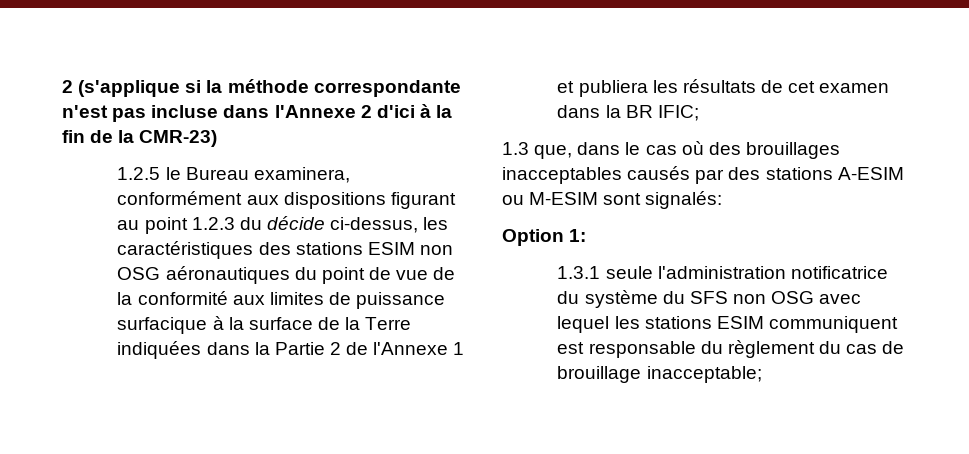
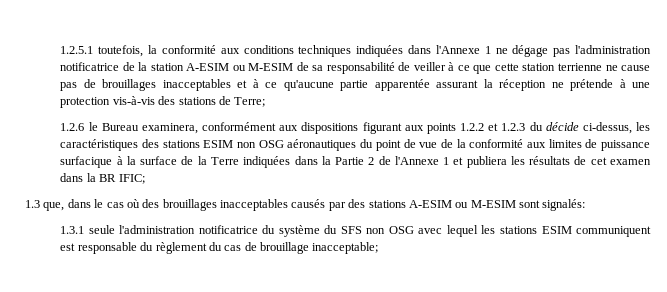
- 2 (s'applique si la méthode correspondante n'est pas incluse dans l'Annexe 2 d'ici à la fin de la CMR-23)
- 1.2.5 le Bureau examinera, conformément aux dispositions figurant au point 1.2.3 du décide ci-dessus, les caractéristiques des stations ESIM non OSG aéronautiques du point de vue de la conformité aux limites de puissance surfacique à la surface de la Terre indiquées dans la Partie 2 de l'Annexe 1 et publiera les résultats de cet examen dans la BR IFIC;
+ 1.2.5.1 toutefois, la conformité aux conditions techniques indiquées dans l'Annexe 1 ne dégage pas l'administration notificatrice de la station A-ESIM ou M-ESIM de sa responsabilité de veiller à ce que cette station terrienne ne cause pas de brouillages inacceptables et à ce qu'aucune partie apparentée assurant la réception ne prétende à une protection vis-à-vis des stations de Terre;
+ 1.2.6 le Bureau examinera, conformément aux dispositions figurant aux points 1.2.2 et 1.2.3 du décide ci-dessus, les caractéristiques des stations ESIM non OSG aéronautiques du point de vue de la conformité aux limites de puissance surfacique à la surface de la Terre indiquées dans la Partie 2 de l'Annexe 1 et publiera les résultats de cet examen dans la BR IFIC;
- Option 1:

